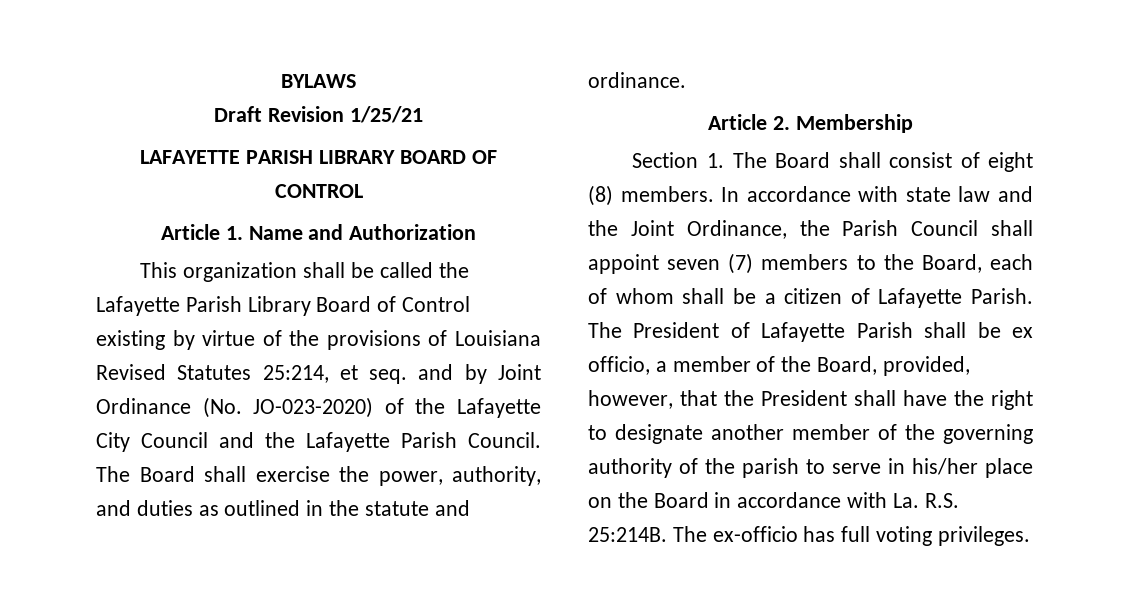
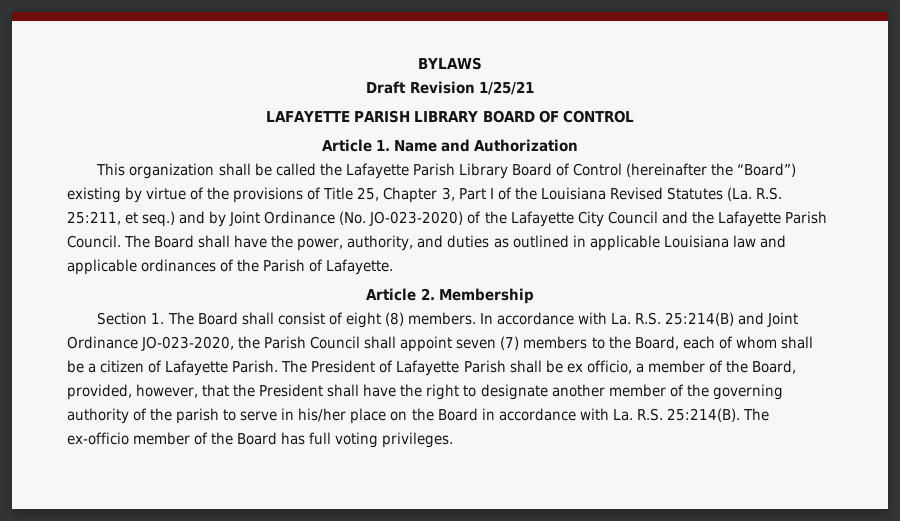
- This organization shall be called the Lafayette Parish Library Board of Control existing by virtue of the provisions of Louisiana Revised Statutes 25:214, et seq. and by Joint Ordinance (No. JO-023-2020) of the Lafayette City Council and the Lafayette Parish Council.
+ This organization shall be called the Lafayette Parish Library Board of Control (hereinafter the “Board”) existing by virtue of the provisions of Title 25, Chapter 3, Part I of the Louisiana Revised Statutes (La. R.S. 25:211, et seq.) and by Joint Ordinance (No. JO-023-2020) of the Lafayette City Council and the Lafayette Parish Council.
- The Board shall exercise the power, authority, and duties as outlined in the statute and ordinance.
+ The Board shall have the power, authority, and duties as outlined in applicable Louisiana law and applicable ordinances of the Parish of Lafayette.
- In accordance with state law and the Joint Ordinance, the Parish Council shall appoint seven (7) members to the Board, each of whom shall be a citizen of Lafayette Parish.
+ In accordance with La. R.S. 25:214(B) and Joint Ordinance JO-023-2020, the Parish Council shall appoint seven (7) members to the Board, each of whom shall be a citizen of Lafayette Parish.
- The President of Lafayette Parish shall be ex officio, a member of the Board, provided, however, that the President shall have the right to designate another member of the governing authority of the parish to serve in his/her place on the Board in accordance with La. R.S. 25:214B.
+ The President of Lafayette Parish shall be ex officio, a member of the Board, provided, however, that the President shall have the right to designate another member of the governing authority of the parish to serve in his/her place on the Board in accordance with La. R.S. 25:214(B).
- The ex-officio has full voting privileges.
+ The ex-officio member of the Board has full voting privileges.

